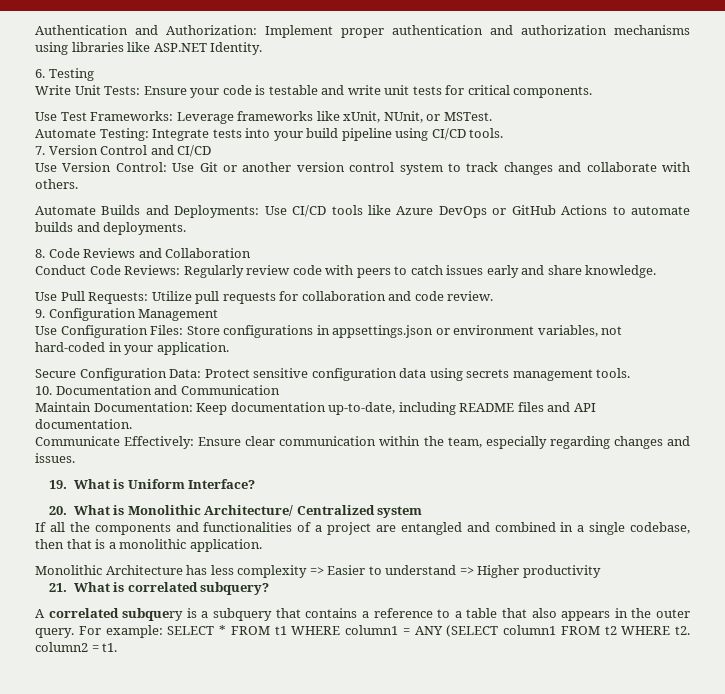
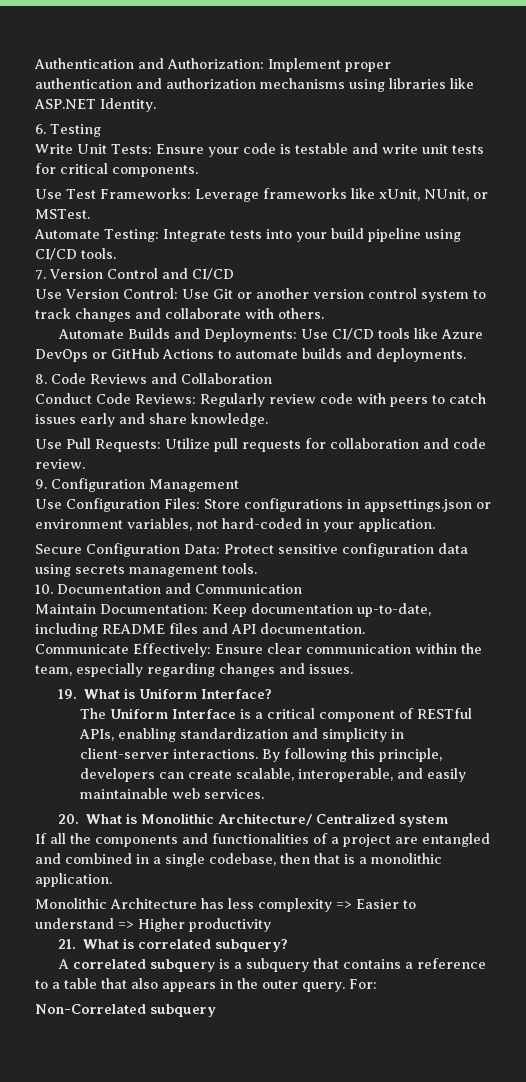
+ The Uniform Interface is a critical component of RESTful APIs, enabling standardization and simplicity in client-server interactions. By following this principle, developers can create scalable, interoperable, and easily maintainable web services.
- For example: SELECT * FROM t1 WHERE column1 = ANY (SELECT column1 FROM t2 WHERE t2. column2 = t1.
+ For:
+ Non-Correlated subquery

